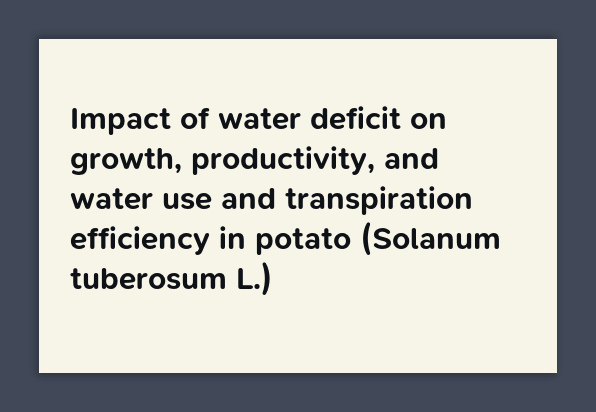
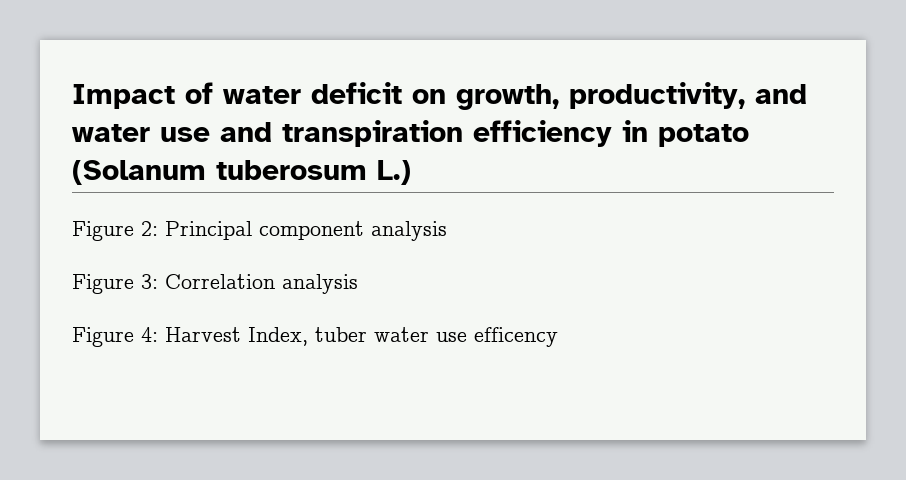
+ Figure 2: Principal component analysis
+ Figure 3: Correlation analysis
+ Figure 4: Harvest Index, tuber water use efficency

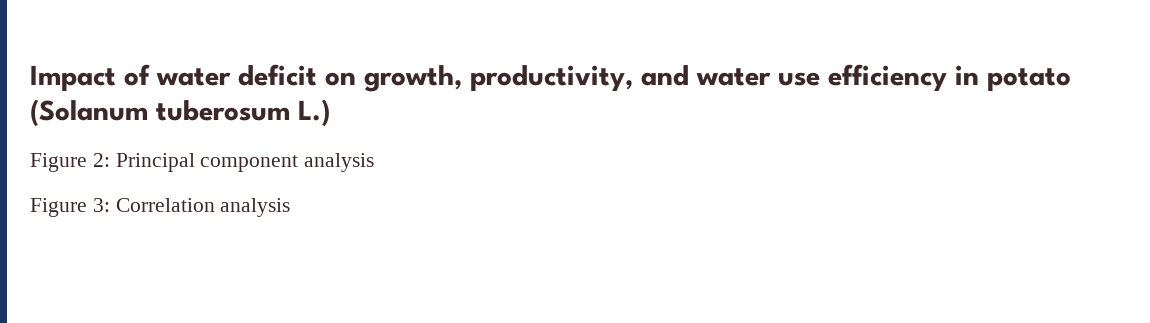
- Impact of water deficit on growth, productivity, and water use and transpiration efficiency in potato (Solanum tuberosum L.)
+ Impact of water deficit on growth, productivity, and water use efficiency in potato (Solanum tuberosum L.)
- Figure 4: Harvest Index, tuber water use efficency

